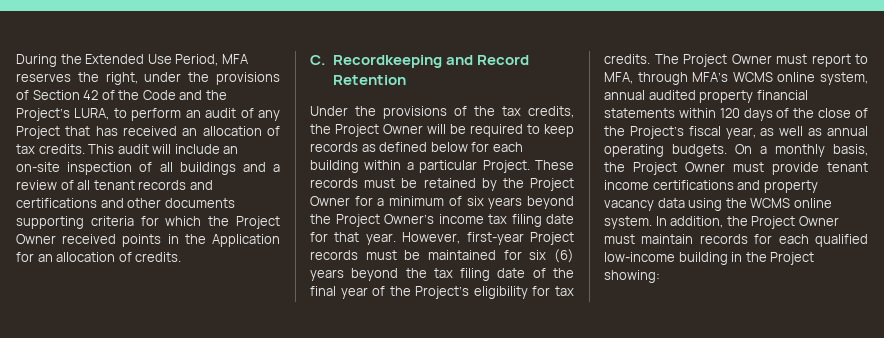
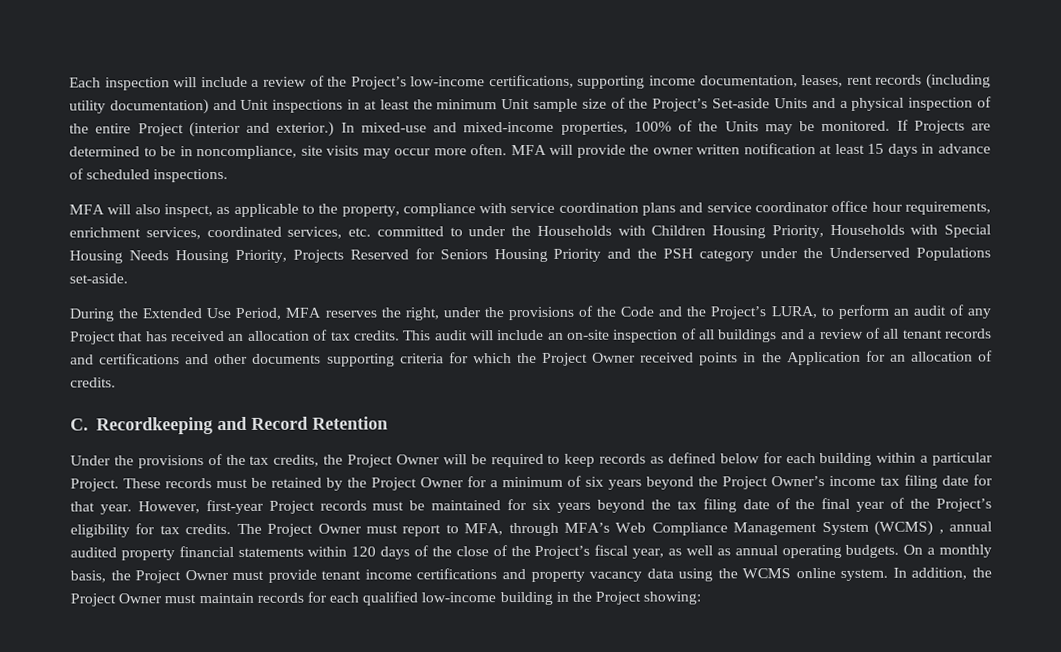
+ Each inspection will include a review of the Project’s low-income certifications, supporting income documentation, leases, rent records (including utility documentation) and Unit inspections in at least the minimum Unit sample size of the Project’s Set-aside Units and a physical inspection of the entire Project (interior and exterior.) In mixed-use and mixed-income properties, 100% of the Units may be monitored. If Projects are determined to be in noncompliance, site visits may occur more often. MFA will provide the owner written notification at least 15 days in advance of scheduled inspections.
+ MFA will also inspect, as applicable to the property, compliance with service coordination plans and service coordinator office hour requirements, enrichment services, coordinated services, etc. committed to under the Households with Children Housing Priority, Households with Special Housing Needs Housing Priority, Projects Reserved for Seniors Housing Priority and the PSH category under the Underserved Populations set-aside.
- During the Extended Use Period, MFA reserves the right, under the provisions of Section 42 of the Code and the Project’s LURA, to perform an audit of any Project that has received an allocation of tax credits.
+ During the Extended Use Period, MFA reserves the right, under the provisions of the Code and the Project’s LURA, to perform an audit of any Project that has received an allocation of tax credits.
- However, first-year Project records must be maintained for six (6) years beyond the tax filing date of the final year of the Project’s eligibility for tax credits.
+ However, first-year Project records must be maintained for six years beyond the tax filing date of the final year of the Project’s eligibility for tax credits.
- The Project Owner must report to MFA, through MFA’s WCMS online system, annual audited property financial statements within 120 days of the close of the Project’s fiscal year, as well as annual operating budgets.
+ The Project Owner must report to MFA, through MFA’s Web Compliance Management System (WCMS) , annual audited property financial statements within 120 days of the close of the Project’s fiscal year, as well as annual operating budgets.

